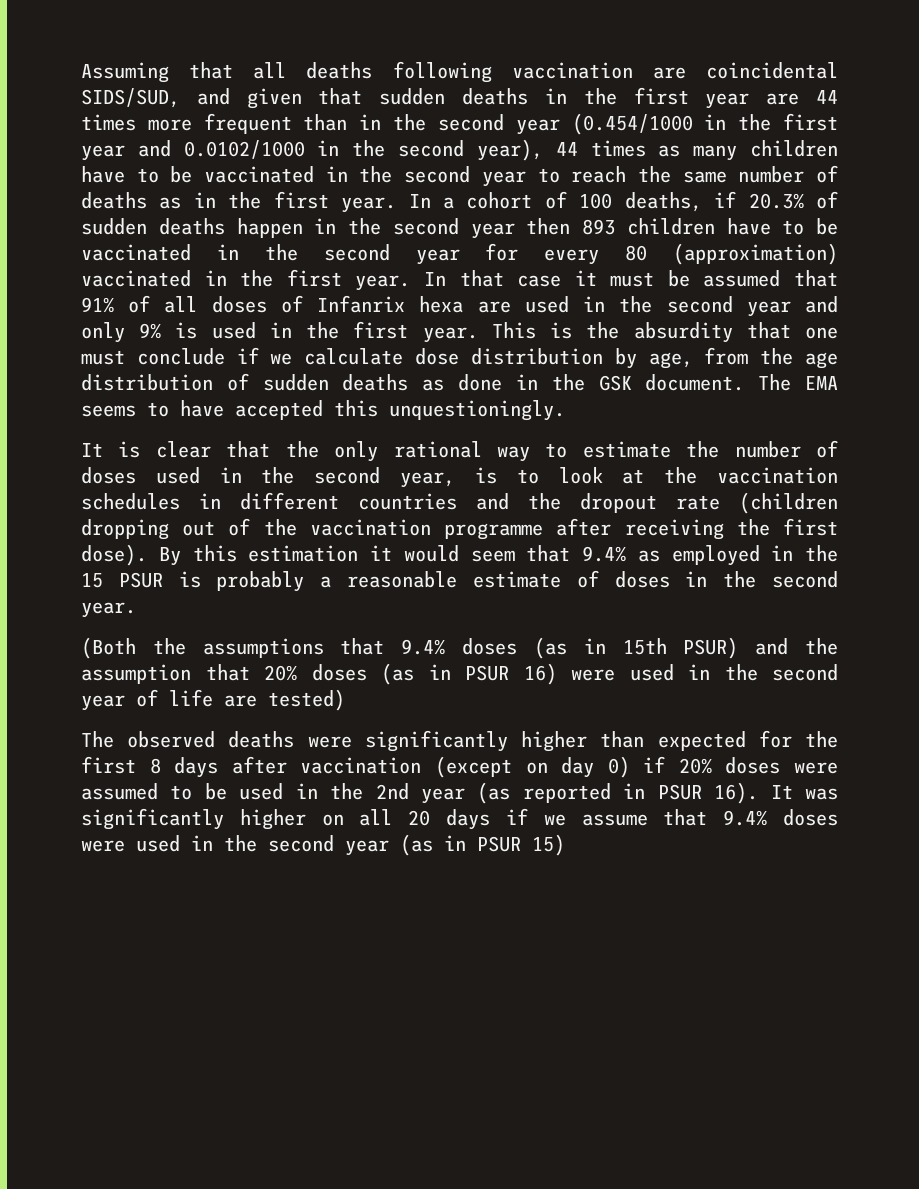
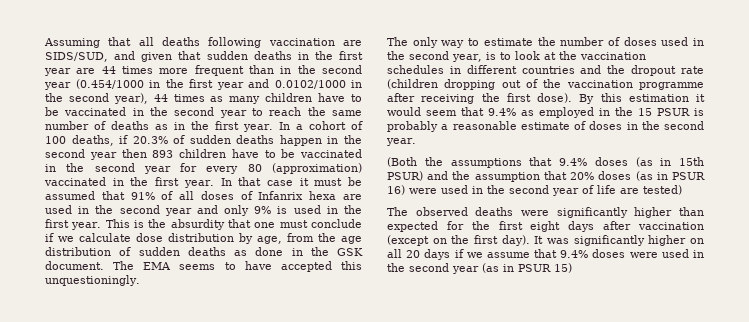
- Assuming that all deaths following vaccination are coincidental SIDS/SUD, and given that sudden deaths in the first year are 44 times more frequent than in the second year (0.454/1000 in the first year and 0.0102/1000 in the second year), 44 times as many children have to be vaccinated in the second year to reach the same number of deaths as in the first year.
+ Assuming that all deaths following vaccination are SIDS/SUD, and given that sudden deaths in the first year are 44 times more frequent than in the second year (0.454/1000 in the first year and 0.0102/1000 in the second year), 44 times as many children have to be vaccinated in the second year to reach the same number of deaths as in the first year.
- It is clear that the only rational way to estimate the number of doses used in the second year, is to look at the vaccination schedules in different countries and the dropout rate (children dropping out of the vaccination programme after receiving the first dose).
+ The only way to estimate the number of doses used in the second year, is to look at the vaccination schedules in different countries and the dropout rate (children dropping out of the vaccination programme after receiving the first dose).
- The observed deaths were significantly higher than expected for the first 8 days after vaccination (except on day 0) if 20% doses were assumed to be used in the 2nd year (as reported in PSUR 16).
+ The observed deaths were significantly higher than expected for the first eight days after vaccination (except on the first day).

